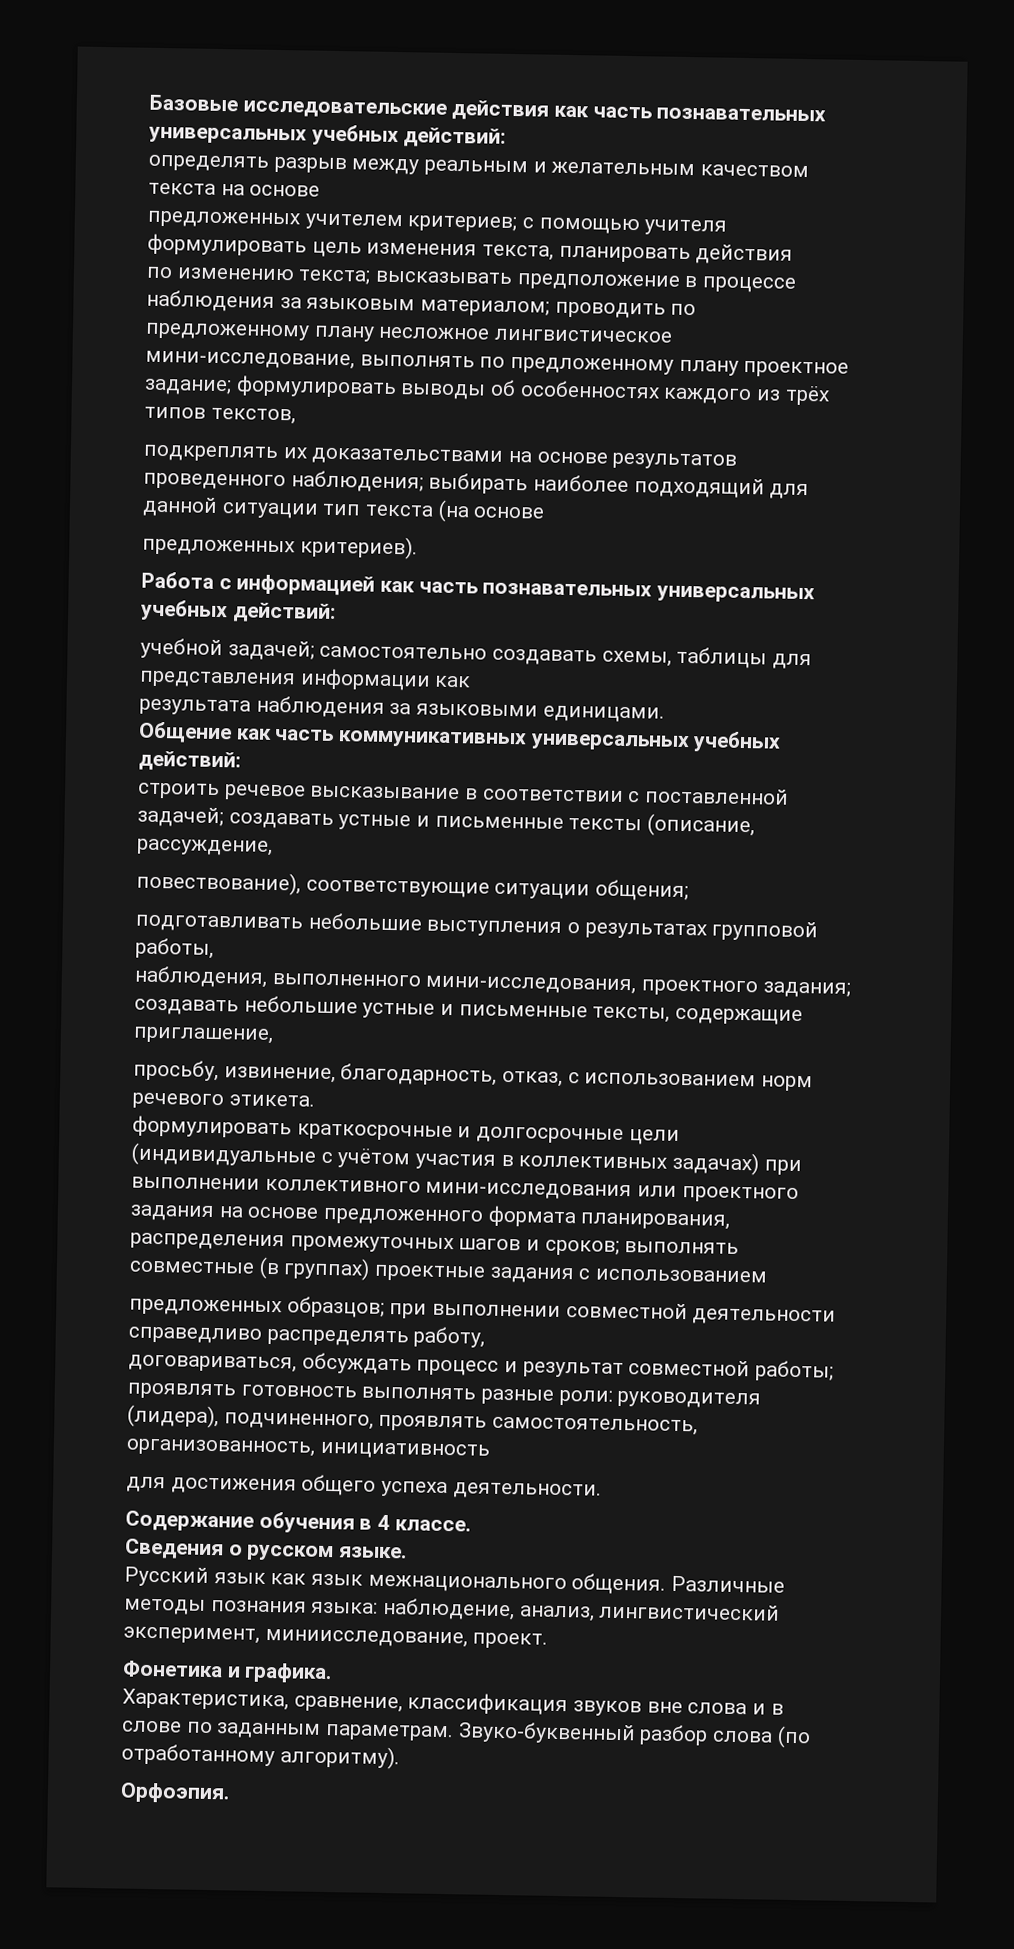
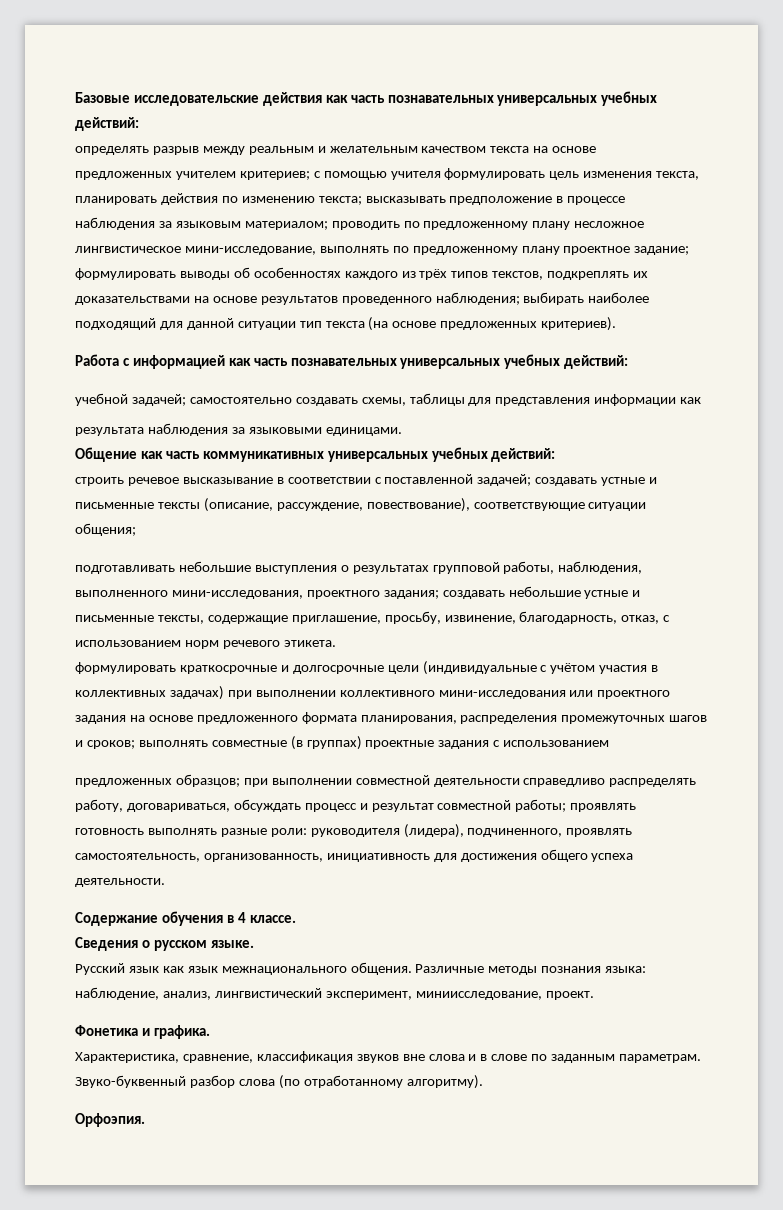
- с помощью учителя формулировать цель изменения текста, планировать действия
- по изменению текста;
+ с помощью учителя формулировать цель изменения текста, планировать действия по изменению текста;
- формулировать выводы об особенностях каждого из трёх типов текстов,
- подкреплять их доказательствами на основе результатов проведенного наблюдения;
+ формулировать выводы об особенностях каждого из трёх типов текстов, подкреплять их доказательствами на основе результатов проведенного наблюдения;
- выбирать наиболее подходящий для данной ситуации тип текста (на основе
- предложенных критериев).
+ выбирать наиболее подходящий для данной ситуации тип текста (на основе предложенных критериев).
- строить речевое высказывание в соответствии с поставленной задачей; создавать устные и письменные тексты (описание, рассуждение,
- повествование), соответствующие ситуации общения;
+ строить речевое высказывание в соответствии с поставленной задачей; создавать устные и письменные тексты (описание, рассуждение, повествование), соответствующие ситуации общения;
- подготавливать небольшие выступления о результатах групповой работы,
- наблюдения, выполненного мини-исследования, проектного задания; создавать небольшие устные и письменные тексты, содержащие приглашение,
- просьбу, извинение, благодарность, отказ, с использованием норм речевого этикета.
+ подготавливать небольшие выступления о результатах групповой работы, наблюдения, выполненного мини-исследования, проектного задания; создавать небольшие устные и письменные тексты, содержащие приглашение, просьбу, извинение, благодарность, отказ, с использованием норм речевого этикета.
- предложенных образцов; при выполнении совместной деятельности справедливо распределять работу,
- договариваться, обсуждать процесс и результат совместной работы; проявлять готовность выполнять разные роли: руководителя (лидера), подчиненного, проявлять самостоятельность, организованность, инициативность
- для достижения общего успеха деятельности.
+ предложенных образцов; при выполнении совместной деятельности справедливо распределять работу, договариваться, обсуждать процесс и результат совместной работы; проявлять готовность выполнять разные роли: руководителя (лидера), подчиненного, проявлять самостоятельность, организованность, инициативность для достижения общего успеха деятельности.

